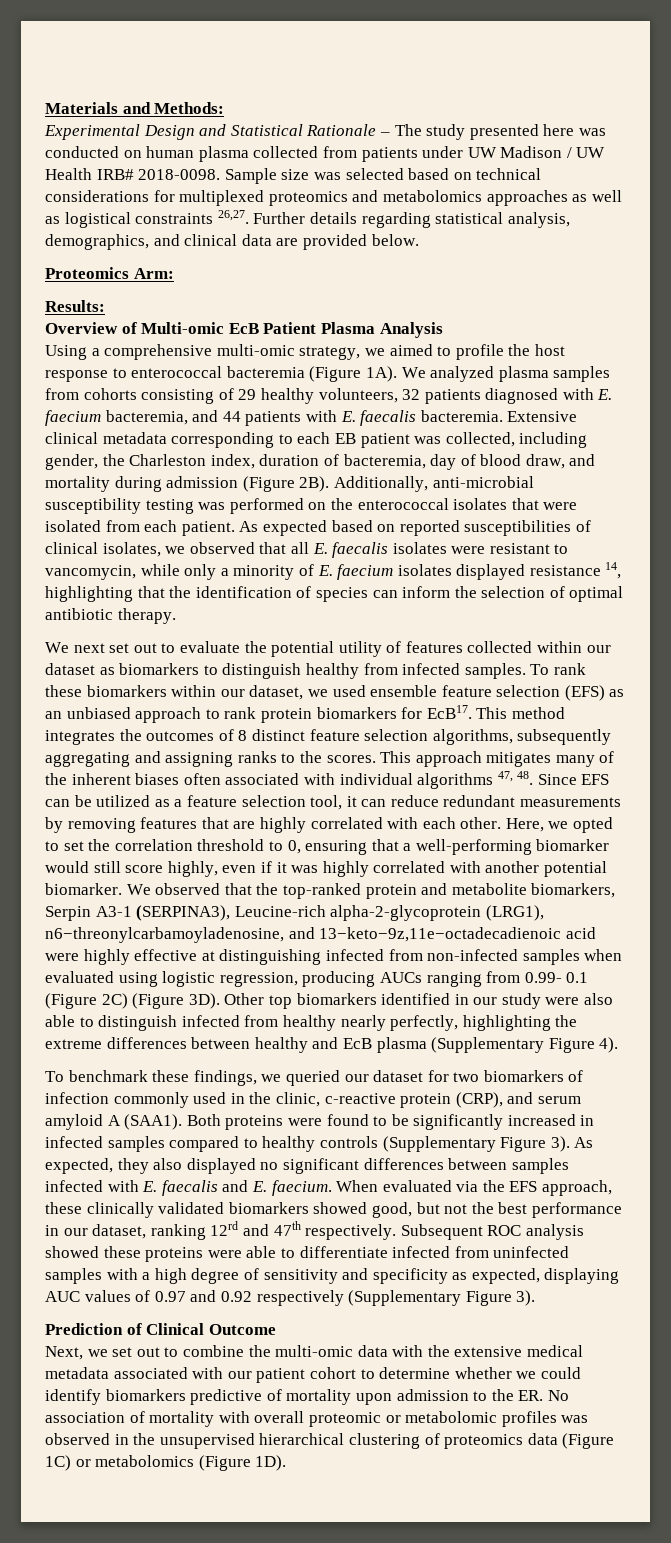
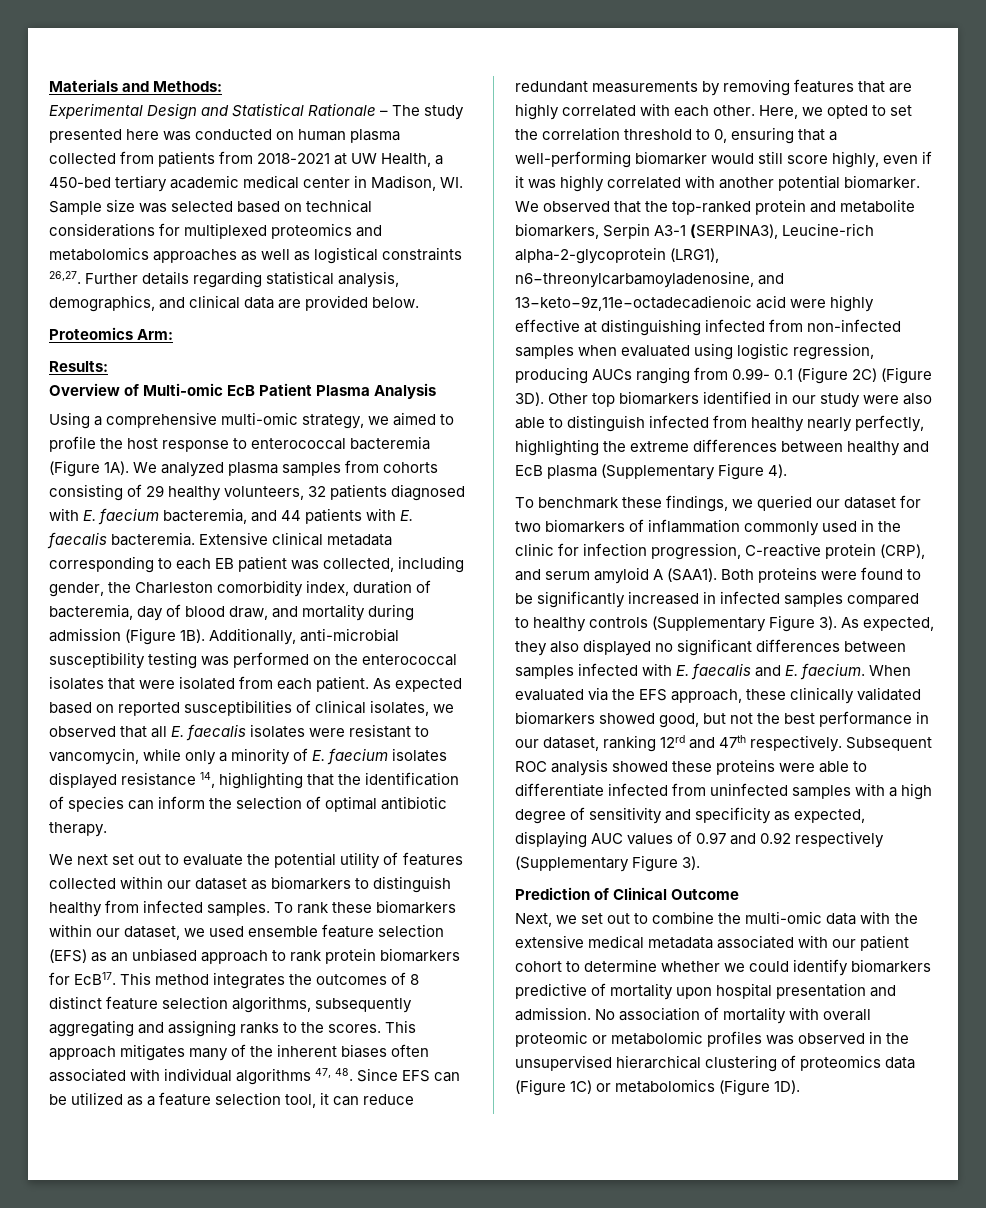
- Experimental Design and Statistical Rationale – The study presented here was conducted on human plasma collected from patients under UW Madison / UW Health IRB# 2018-0098. Sample size was selected based on technical considerations for multiplexed proteomics and metabolomics approaches as well as logistical constraints 26,27.
+ Experimental Design and Statistical Rationale – The study presented here was conducted on human plasma collected from patients from 2018-2021 at UW Health, a 450-bed tertiary academic medical center in Madison, WI. Sample size was selected based on technical considerations for multiplexed proteomics and metabolomics approaches as well as logistical constraints 26,27.
- Extensive clinical metadata corresponding to each EB patient was collected, including gender, the Charleston index, duration of bacteremia, day of blood draw, and mortality during admission (Figure 2B).
+ Extensive clinical metadata corresponding to each EB patient was collected, including gender, the Charleston comorbidity index, duration of bacteremia, day of blood draw, and mortality during admission (Figure 1B).
- To benchmark these findings, we queried our dataset for two biomarkers of infection commonly used in the clinic, c-reactive protein (CRP), and serum amyloid A (SAA1).
+ To benchmark these findings, we queried our dataset for two biomarkers of inflammation commonly used in the clinic for infection progression, C-reactive protein (CRP), and serum amyloid A (SAA1).
- Next, we set out to combine the multi-omic data with the extensive medical metadata associated with our patient cohort to determine whether we could identify biomarkers predictive of mortality upon admission to the ER. No association of mortality with overall proteomic or metabolomic profiles was observed in the unsupervised hierarchical clustering of proteomics data (Figure 1C) or metabolomics (Figure 1D).
+ Next, we set out to combine the multi-omic data with the extensive medical metadata associated with our patient cohort to determine whether we could identify biomarkers predictive of mortality upon hospital presentation and admission. No association of mortality with overall proteomic or metabolomic profiles was observed in the unsupervised hierarchical clustering of proteomics data (Figure 1C) or metabolomics (Figure 1D).

